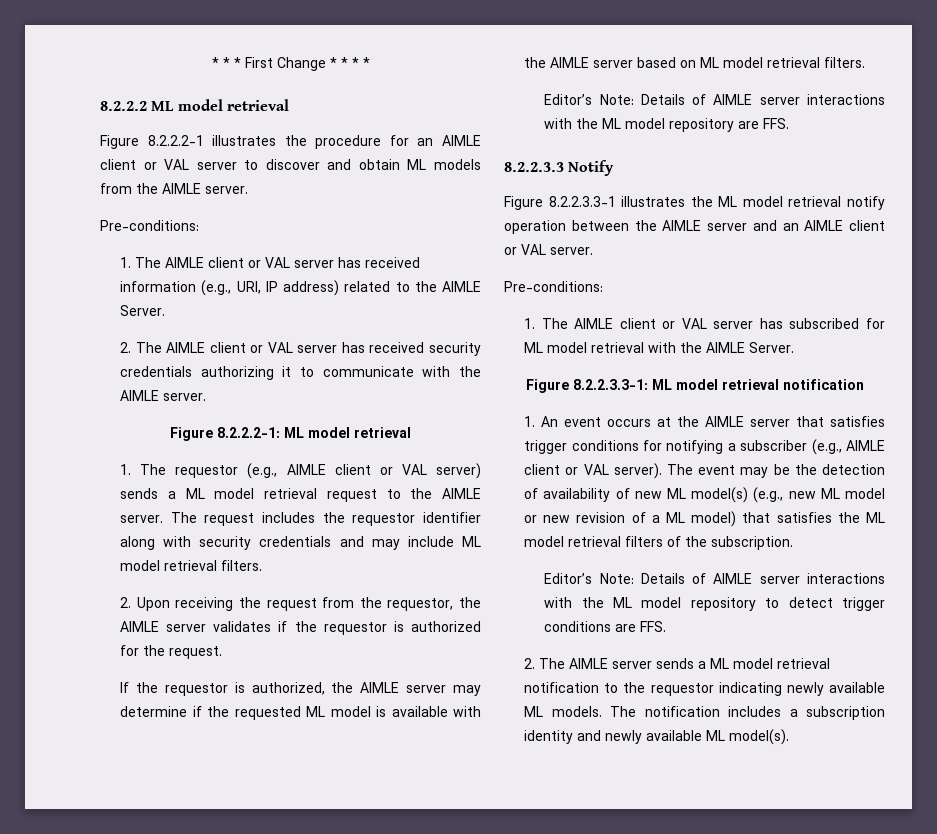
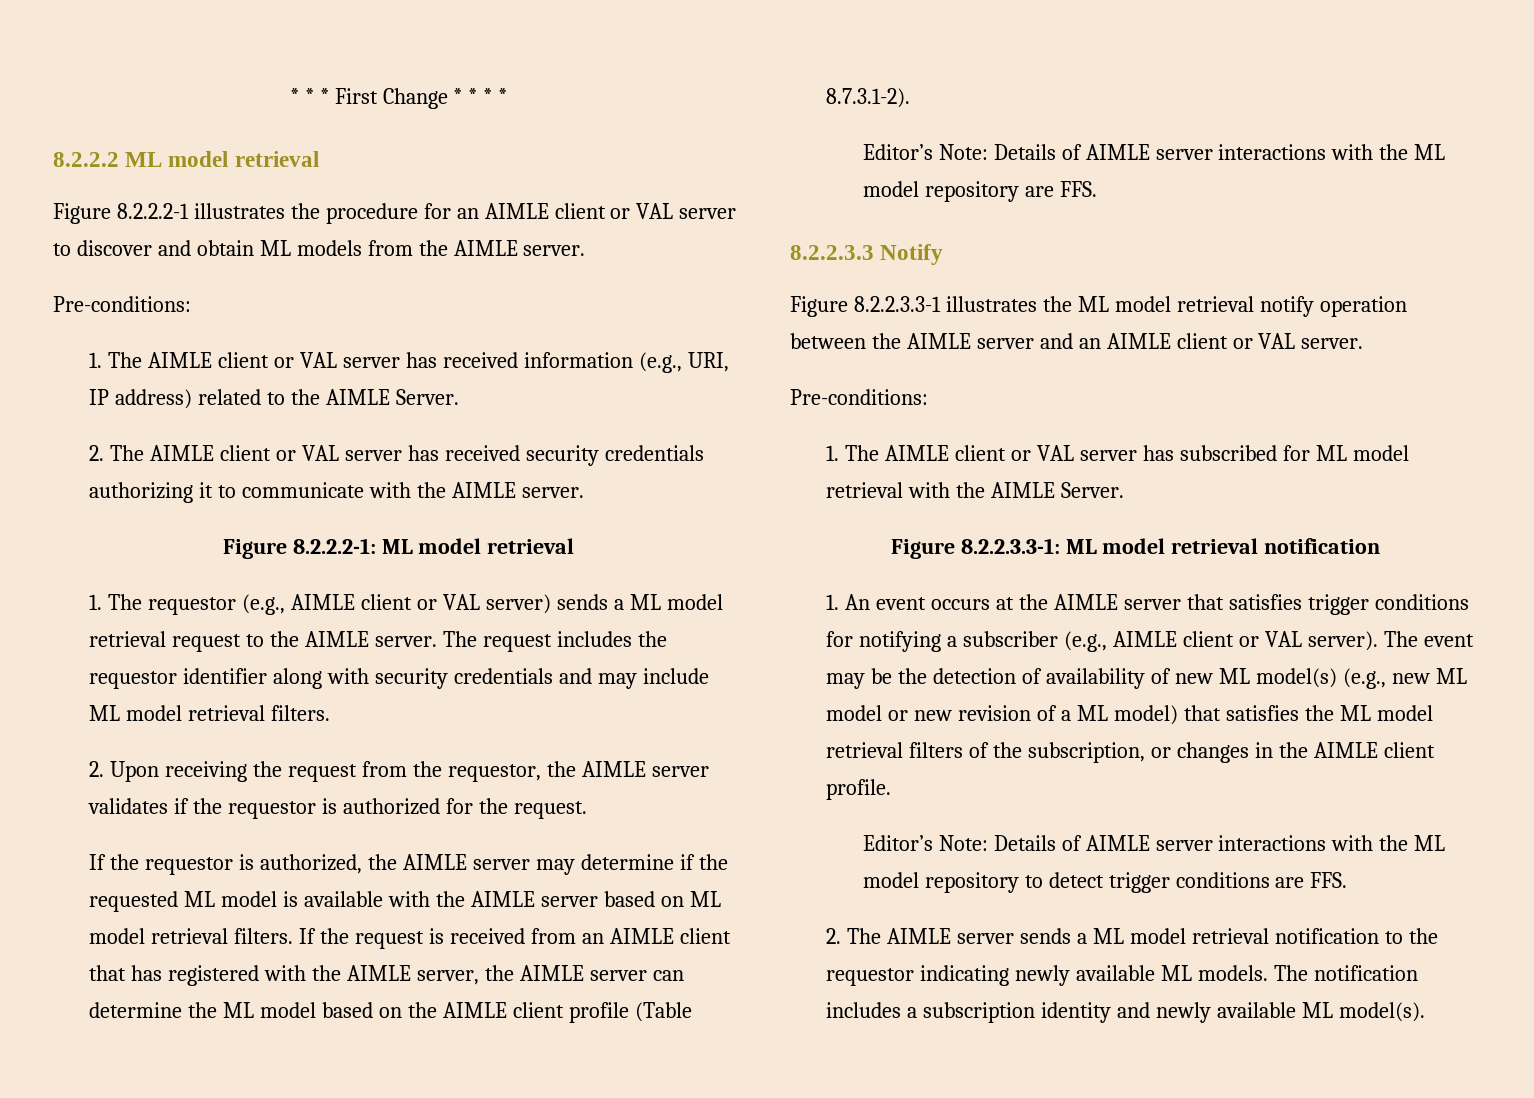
+ If the request is received from an AIMLE client that has registered with the AIMLE server, the AIMLE server can determine the ML model based on the AIMLE client profile (Table 8.7.3.1-2).
- The event may be the detection of availability of new ML model(s) (e.g., new ML model or new revision of a ML model) that satisfies the ML model retrieval filters of the subscription.
+ The event may be the detection of availability of new ML model(s) (e.g., new ML model or new revision of a ML model) that satisfies the ML model retrieval filters of the subscription, or changes in the AIMLE client profile.

